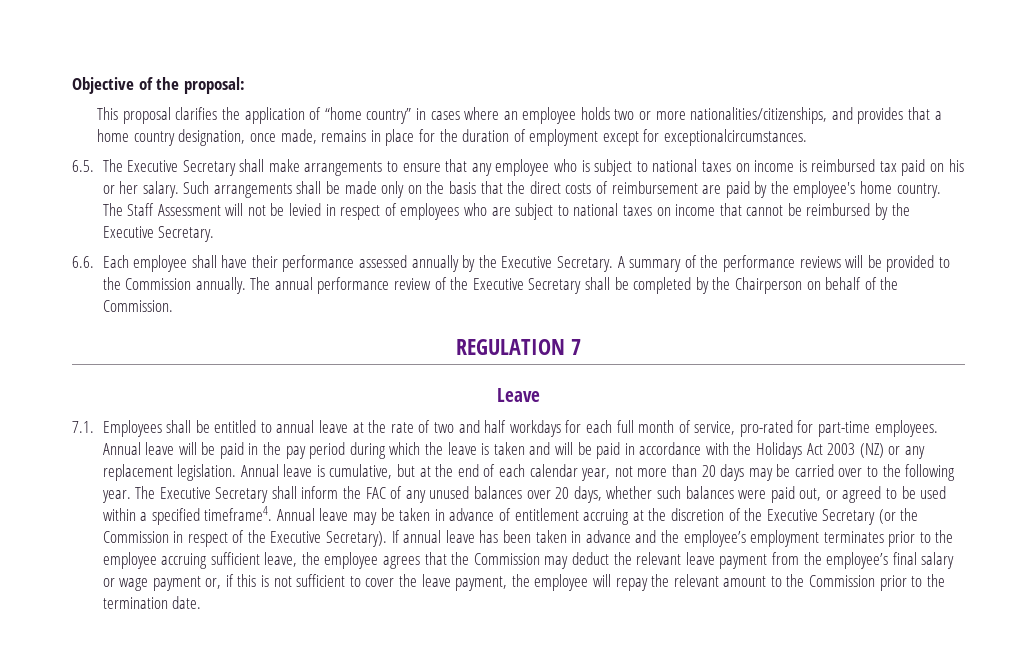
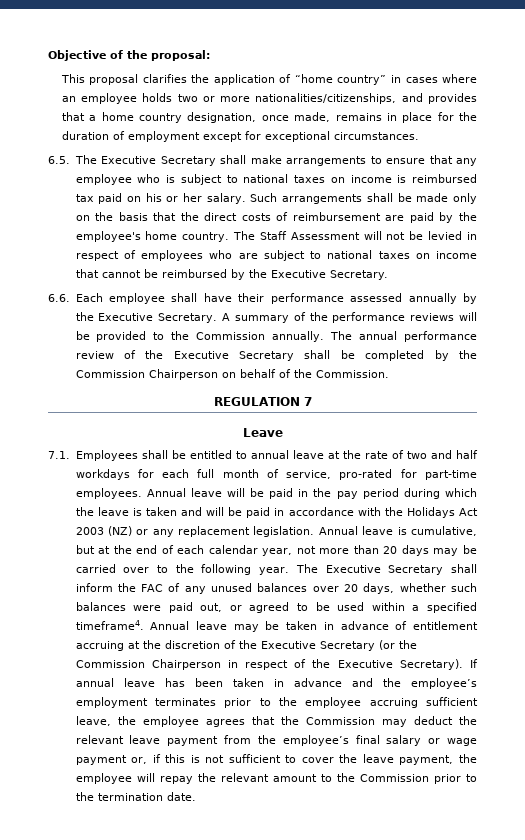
- This proposal clarifies the application of “home country” in cases where an employee holds two or more nationalities/citizenships, and provides that a home country designation, once made, remains in place for the duration of employment except for exceptionalcircumstances.
+ This proposal clarifies the application of “home country” in cases where an employee holds two or more nationalities/citizenships, and provides that a home country designation, once made, remains in place for the duration of employment except for exceptional circumstances.
- The annual performance review of the Executive Secretary shall be completed by the Chairperson on behalf of the Commission.
+ The annual performance review of the Executive Secretary shall be completed by the Commission Chairperson on behalf of the Commission.
- Annual leave may be taken in advance of entitlement accruing at the discretion of the Executive Secretary (or the Commission in respect of the Executive Secretary).
+ Annual leave may be taken in advance of entitlement accruing at the discretion of the Executive Secretary (or the Commission Chairperson in respect of the Executive Secretary).

